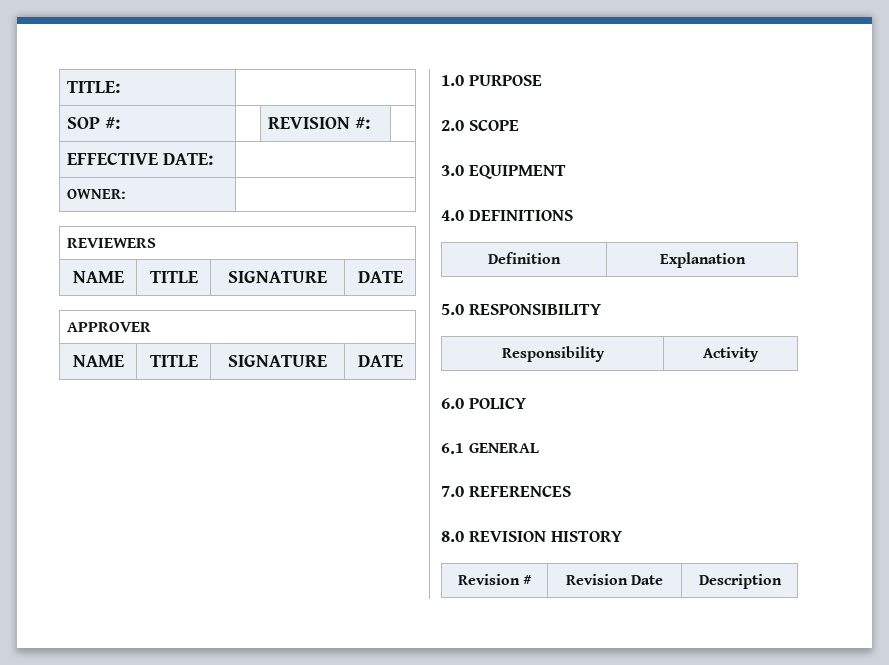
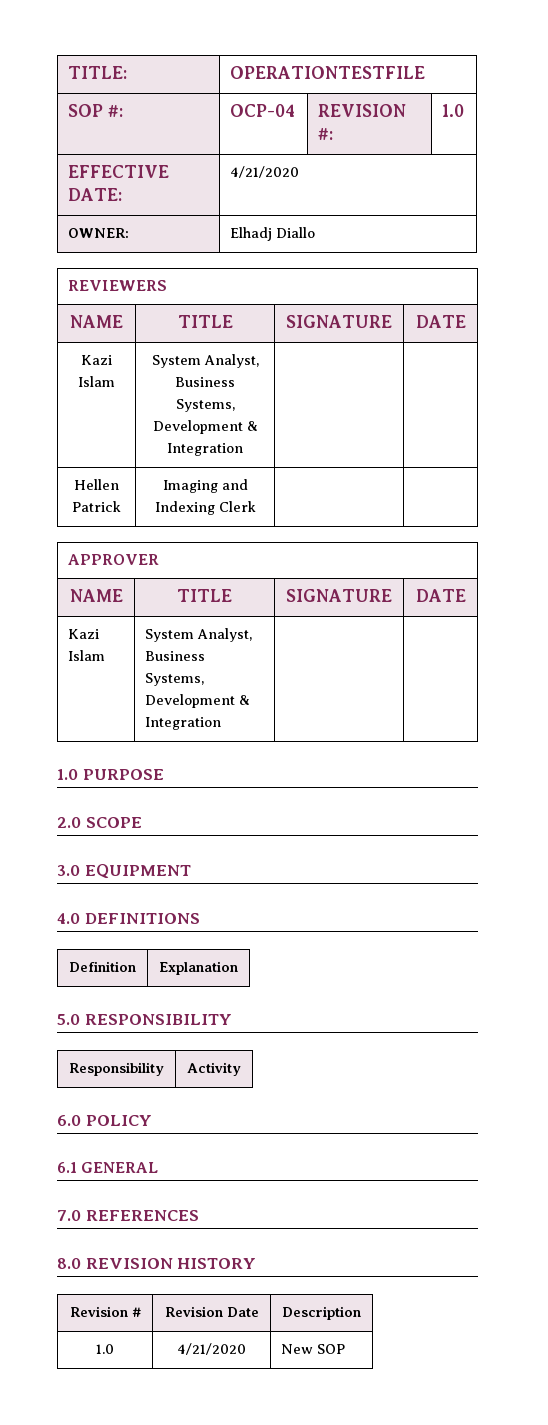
- TITLE: |
+ TITLE: | OPERATIONTESTFILE
- SOP #: | | REVISION #: |
+ SOP #: | OCP-04 | REVISION #: | 1.0
- EFFECTIVE DATE: |
+ EFFECTIVE DATE: | 4/21/2020
- OWNER: |
+ OWNER: | Elhadj Diallo
  REVIEWERS
  NAME | TITLE | SIGNATURE | DATE
+ Kazi Islam | System Analyst, Business Systems, Development & Integration | |
+ Hellen Patrick | Imaging and Indexing Clerk | |
  APPROVER
  NAME | TITLE | SIGNATURE | DATE
+ Kazi Islam | System Analyst, Business Systems, Development & Integration | |
+ 1.0 | 4/21/2020 | New SOP

